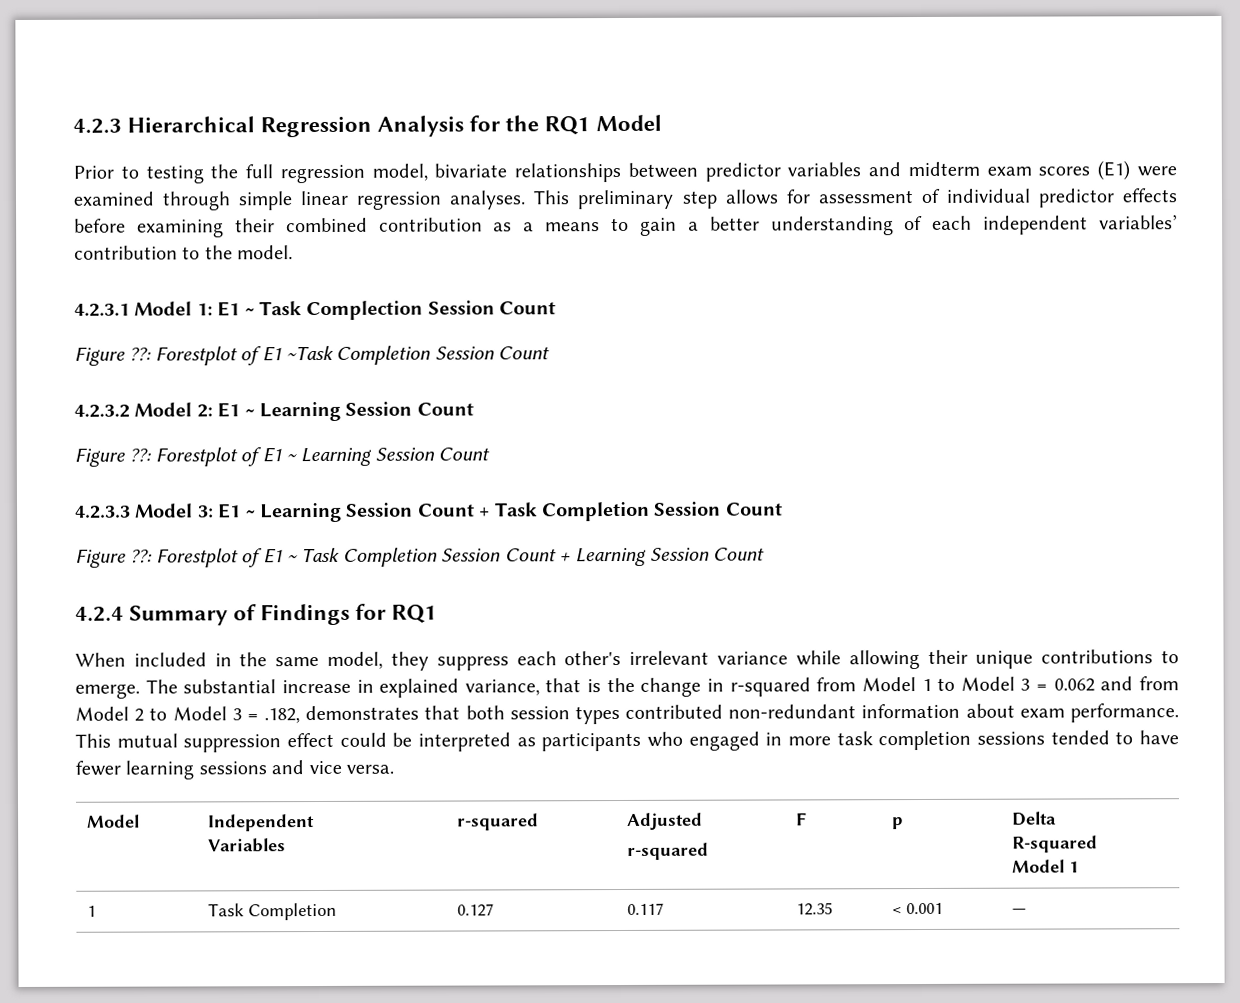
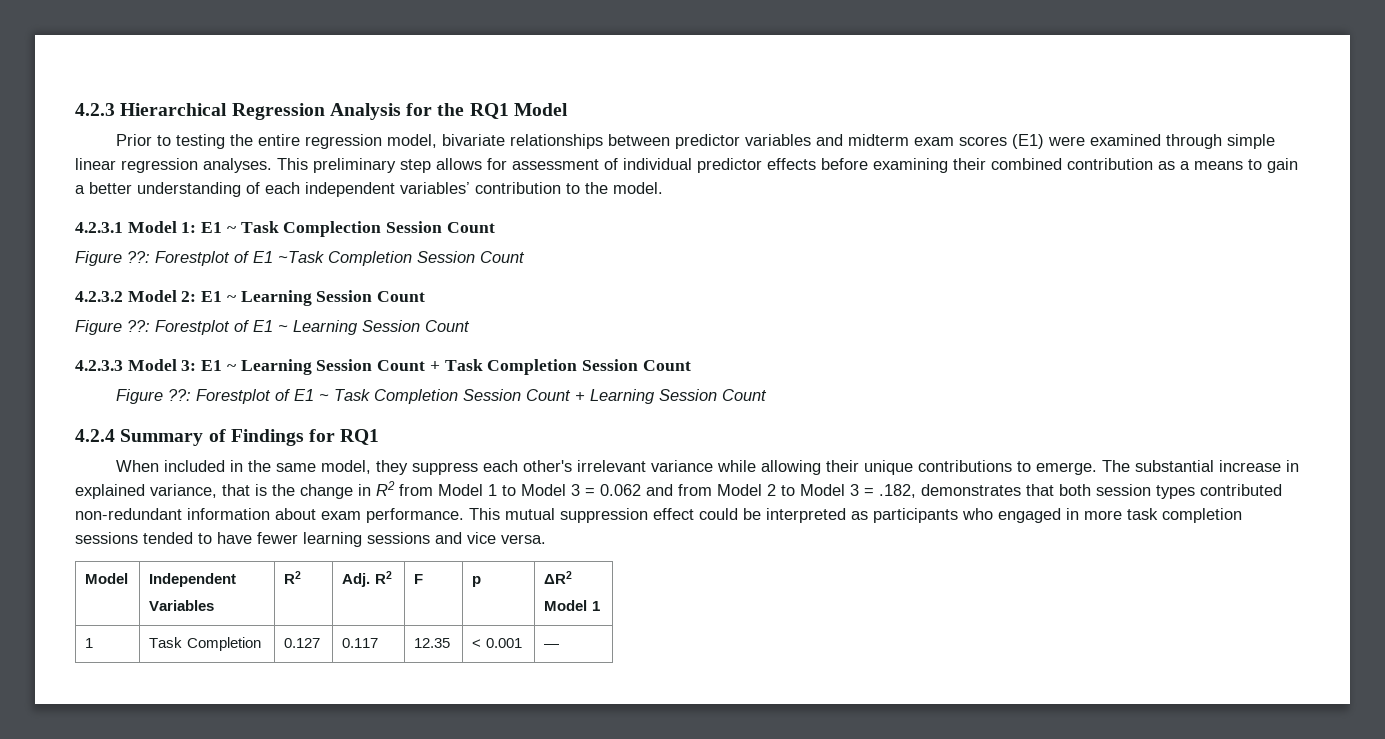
- Prior to testing the full regression model, bivariate relationships between predictor variables and midterm exam scores (E1) were examined through simple linear regression analyses.
+ Prior to testing the entire regression model, bivariate relationships between predictor variables and midterm exam scores (E1) were examined through simple linear regression analyses.
- The substantial increase in explained variance, that is the change in r-squared from Model 1 to Model 3 = 0.062 and from Model 2 to Model 3 = .182, demonstrates that both session types contributed non-redundant information about exam performance.
+ The substantial increase in explained variance, that is the change in R2 from Model 1 to Model 3 = 0.062 and from Model 2 to Model 3 = .182, demonstrates that both session types contributed non-redundant information about exam performance.
  Model | Independent
- Variables | r-squared | Adjusted
- r-squared | F | p | Delta
- R-squared
+ Variables | R2 | Adj. R2 | F | p | ΔR2

